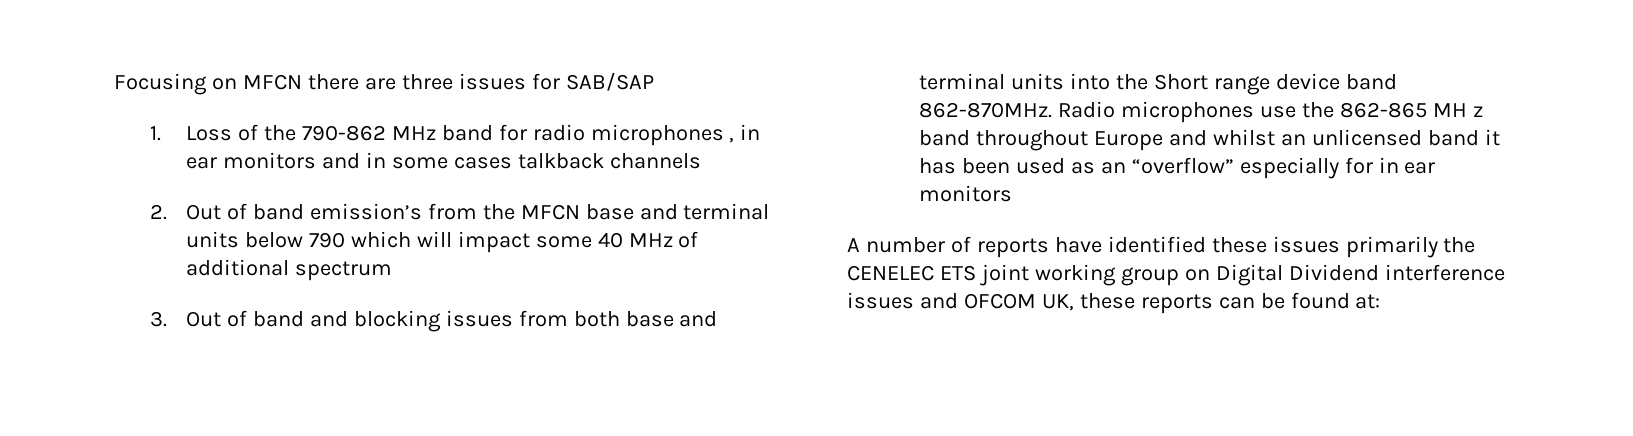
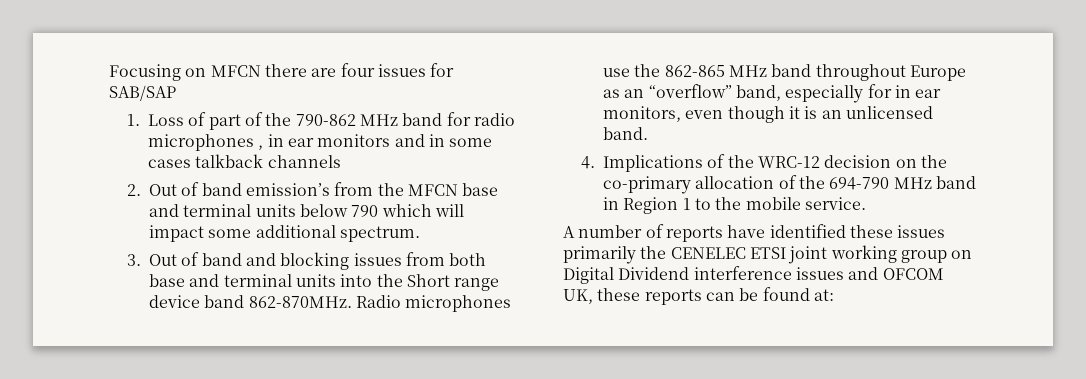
- Focusing on MFCN there are three issues for SAB/SAP
+ Focusing on MFCN there are four issues for SAB/SAP
- 1. Loss of the 790-862 MHz band for radio microphones , in ear monitors and in some cases talkback channels
+ 1. Loss of part of the 790-862 MHz band for radio microphones , in ear monitors and in some cases talkback channels
- 2. Out of band emission’s from the MFCN base and terminal units below 790 which will impact some 40 MHz of additional spectrum
+ 2. Out of band emission’s from the MFCN base and terminal units below 790 which will impact some additional spectrum.
- Radio microphones use the 862-865 MH z band throughout Europe and whilst an unlicensed band it has been used as an “overflow” especially for in ear monitors
+ Radio microphones use the 862-865 MHz band throughout Europe as an “overflow” band, especially for in ear monitors, even though it is an unlicensed band.
+ 4. Implications of the WRC-12 decision on the co-primary allocation of the 694-790 MHz band in Region 1 to the mobile service.
- A number of reports have identified these issues primarily the CENELEC ETS joint working group on Digital Dividend interference issues and OFCOM UK, these reports can be found at:
+ A number of reports have identified these issues primarily the CENELEC ETSI joint working group on Digital Dividend interference issues and OFCOM UK, these reports can be found at:

